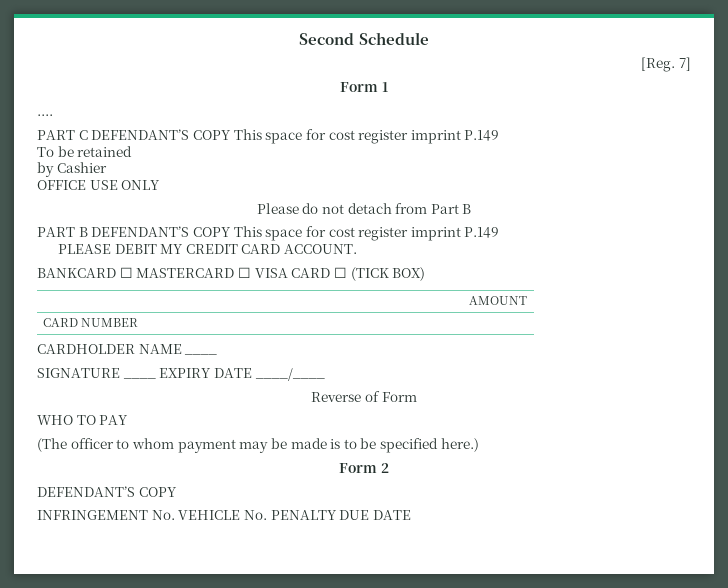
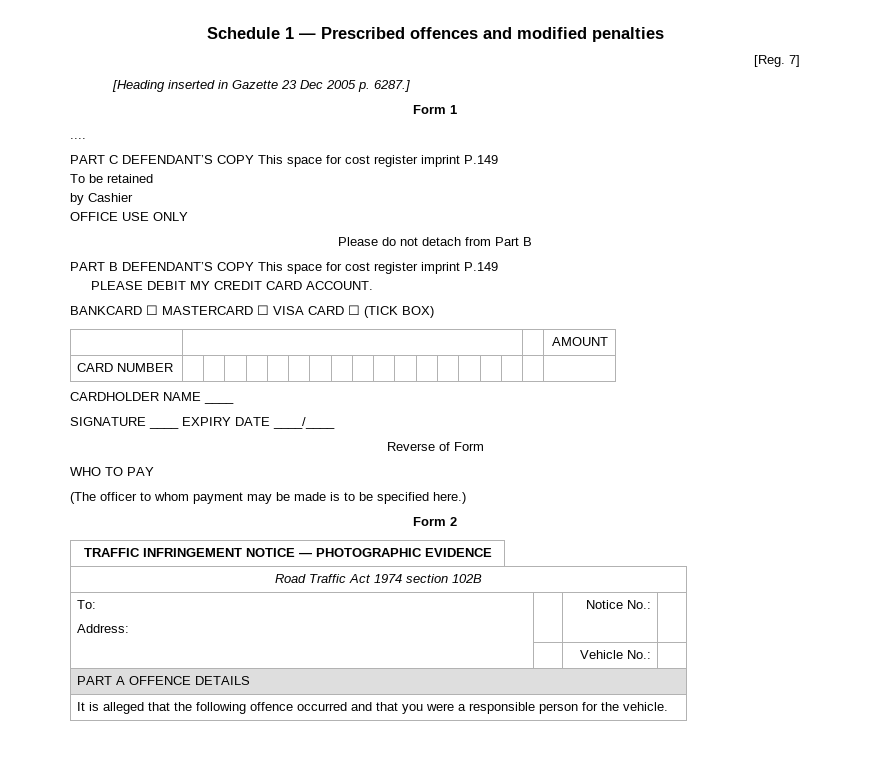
- Second Schedule
+ Schedule 1 — Prescribed offences and modified penalties
  [Reg. 7]
+ [Heading inserted in Gazette 23 Dec 2005 p. 6287.]
  Form 2
- DEFENDANT’S COPY
- INFRINGEMENT No. VEHICLE No. PENALTY DUE DATE
+ TRAFFIC INFRINGEMENT NOTICE — PHOTOGRAPHIC EVIDENCE
+ Road Traffic Act 1974 section 102B
+ To:
+ Address: | | Notice No.: |
+ | | Vehicle No.: |
+ PART A OFFENCE DETAILS
+ It is alleged that the following offence occurred and that you were a responsible person for the vehicle.

